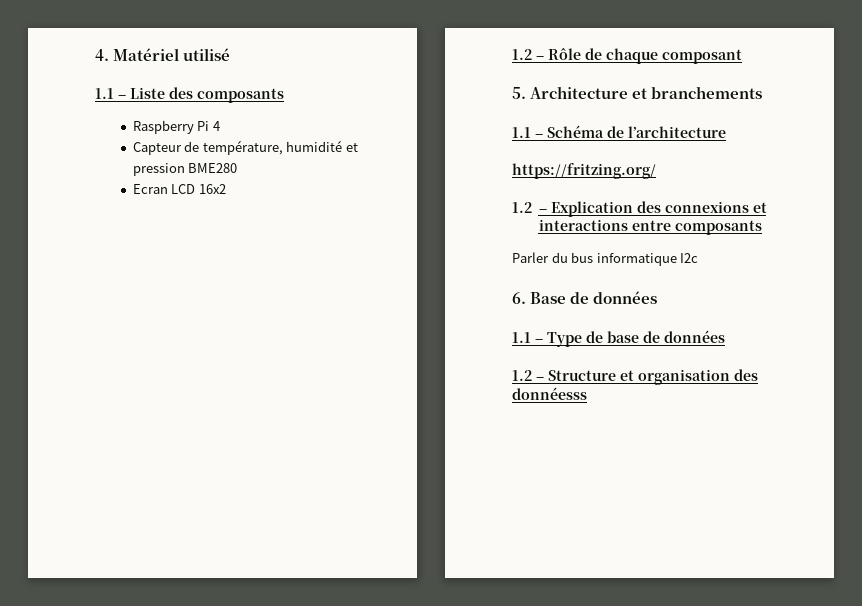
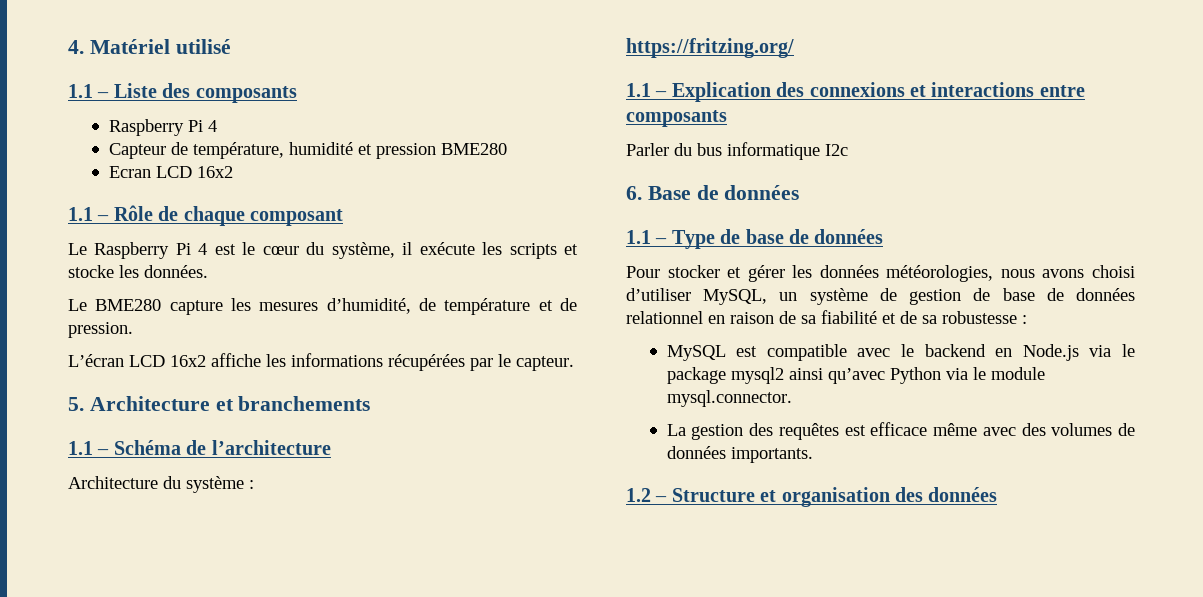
- 1.2 – Rôle de chaque composant
+ 1.1 – Rôle de chaque composant
+ Le Raspberry Pi 4 est le cœur du système, il exécute les scripts et stocke les données.
+ Le BME280 capture les mesures d’humidité, de température et de pression.
+ L’écran LCD 16x2 affiche les informations récupérées par le capteur.
+ Architecture du système :
- 1.2 – Explication des connexions et interactions entre composants
+ 1.1 – Explication des connexions et interactions entre composants
+ Pour stocker et gérer les données météorologies, nous avons choisi d’utiliser MySQL, un système de gestion de base de données relationnel en raison de sa fiabilité et de sa robustesse :
+ MySQL est compatible avec le backend en Node.js via le package mysql2 ainsi qu’avec Python via le module mysql.connector.
+ La gestion des requêtes est efficace même avec des volumes de données importants.
- 1.2 – Structure et organisation des donnéesss
+ 1.2 – Structure et organisation des données

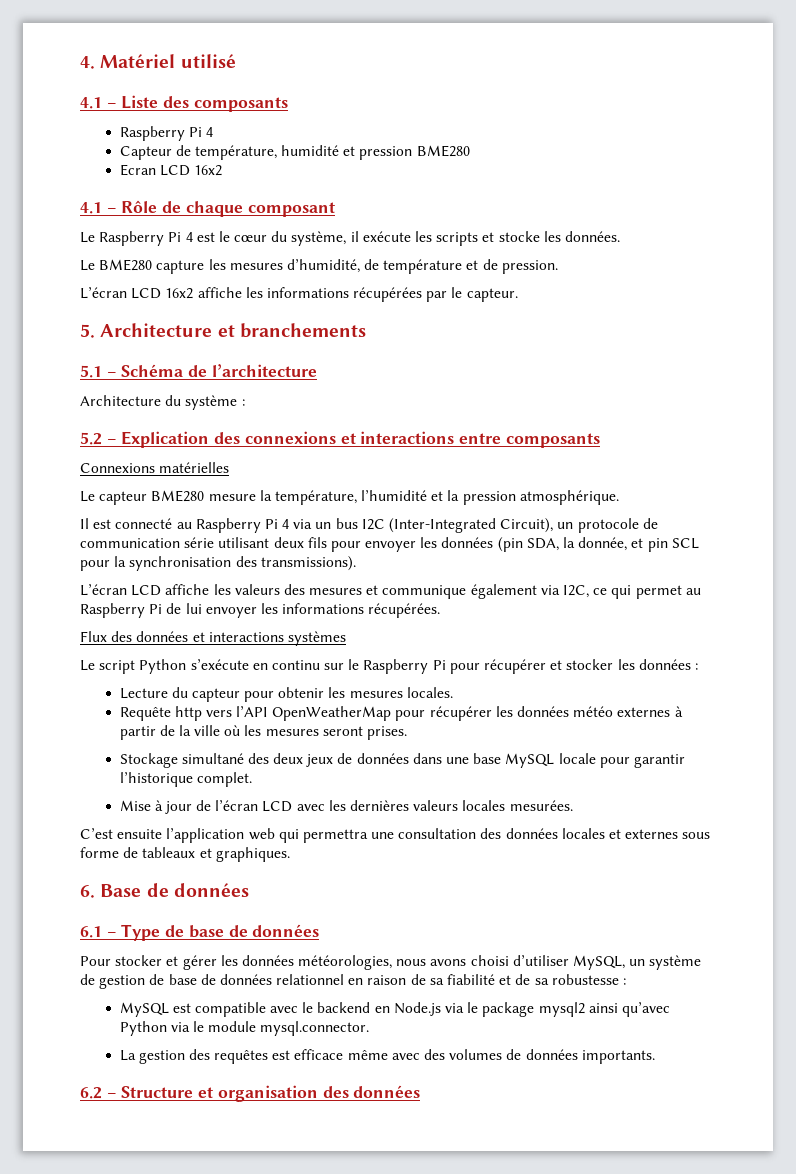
- 1.1 – Liste des composants
+ 4.1 – Liste des composants
- 1.1 – Rôle de chaque composant
+ 4.1 – Rôle de chaque composant
- 1.1 – Schéma de l’architecture
+ 5.1 – Schéma de l’architecture
- https://fritzing.org/
- 1.1 – Explication des connexions et interactions entre composants
+ 5.2 – Explication des connexions et interactions entre composants
- Parler du bus informatique I2c
+ Connexions matérielles
+ Le capteur BME280 mesure la température, l’humidité et la pression atmosphérique.
+ Il est connecté au Raspberry Pi 4 via un bus I2C (Inter-Integrated Circuit), un protocole de communication série utilisant deux fils pour envoyer les données (pin SDA, la donnée, et pin SCL pour la synchronisation des transmissions).
+ L’écran LCD affiche les valeurs des mesures et communique également via I2C, ce qui permet au Raspberry Pi de lui envoyer les informations récupérées.
+ Flux des données et interactions systèmes
+ Le script Python s’exécute en continu sur le Raspberry Pi pour récupérer et stocker les données :
+ Lecture du capteur pour obtenir les mesures locales.
+ Requête http vers l’API OpenWeatherMap pour récupérer les données météo externes à partir de la ville où les mesures seront prises.
+ Stockage simultané des deux jeux de données dans une base MySQL locale pour garantir l’historique complet.
+ Mise à jour de l’écran LCD avec les dernières valeurs locales mesurées.
+ C’est ensuite l’application web qui permettra une consultation des données locales et externes sous forme de tableaux et graphiques.
- 1.1 – Type de base de données
+ 6.1 – Type de base de données
- 1.2 – Structure et organisation des données
+ 6.2 – Structure et organisation des données

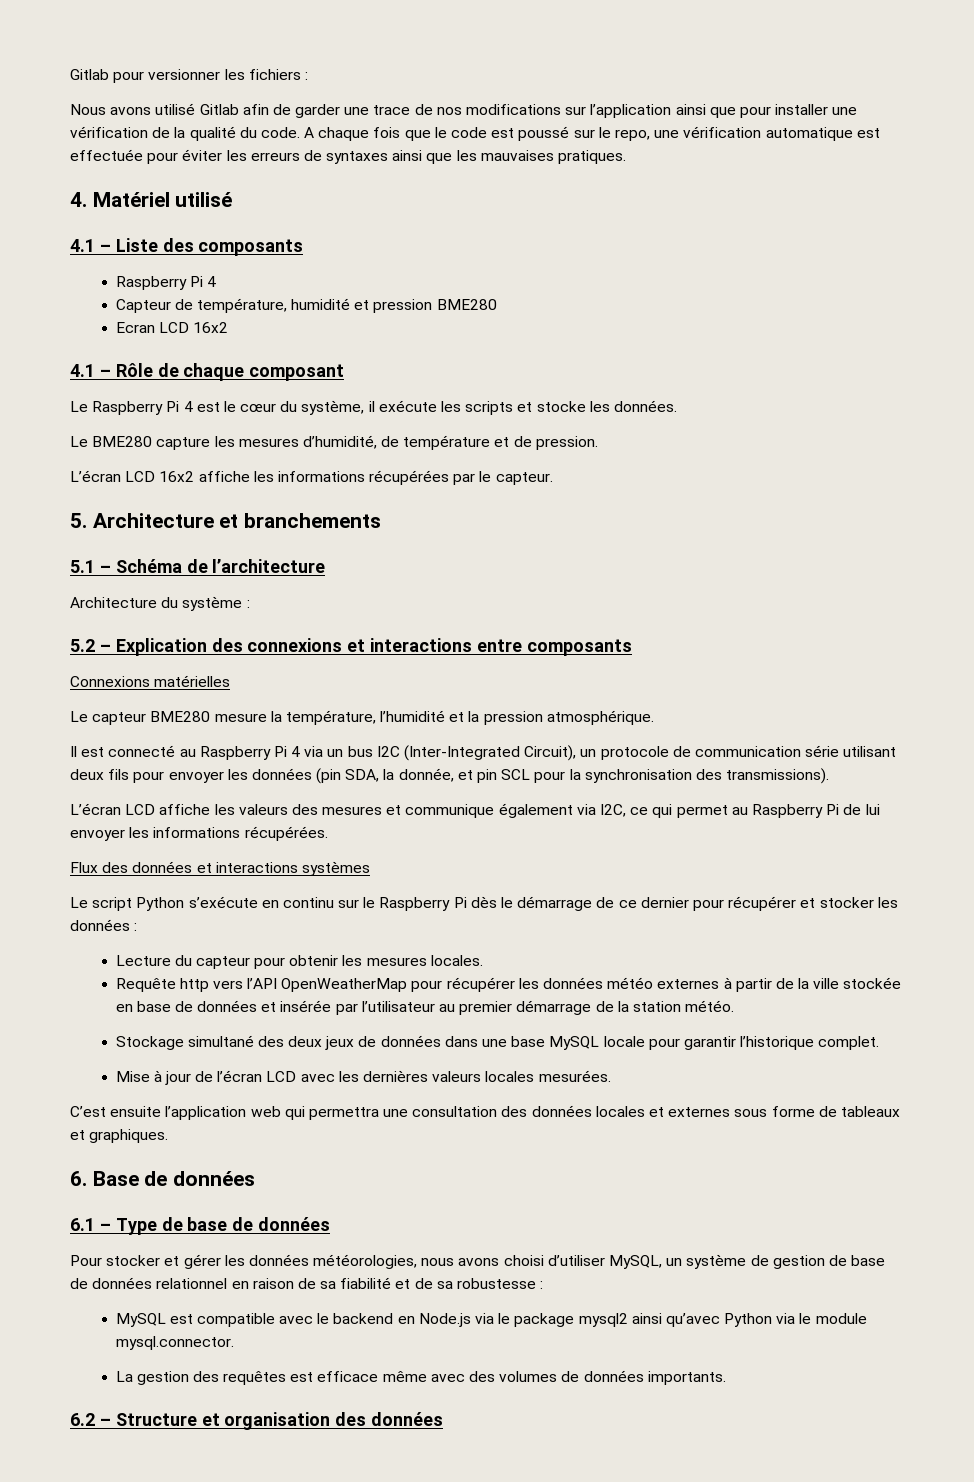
+ Gitlab pour versionner les fichiers :
+ Nous avons utilisé Gitlab afin de garder une trace de nos modifications sur l’application ainsi que pour installer une vérification de la qualité du code. A chaque fois que le code est poussé sur le repo, une vérification automatique est effectuée pour éviter les erreurs de syntaxes ainsi que les mauvaises pratiques.
- Le script Python s’exécute en continu sur le Raspberry Pi pour récupérer et stocker les données :
+ Le script Python s’exécute en continu sur le Raspberry Pi dès le démarrage de ce dernier pour récupérer et stocker les données :
- Requête http vers l’API OpenWeatherMap pour récupérer les données météo externes à partir de la ville où les mesures seront prises.
+ Requête http vers l’API OpenWeatherMap pour récupérer les données météo externes à partir de la ville stockée en base de données et insérée par l’utilisateur au premier démarrage de la station météo.

